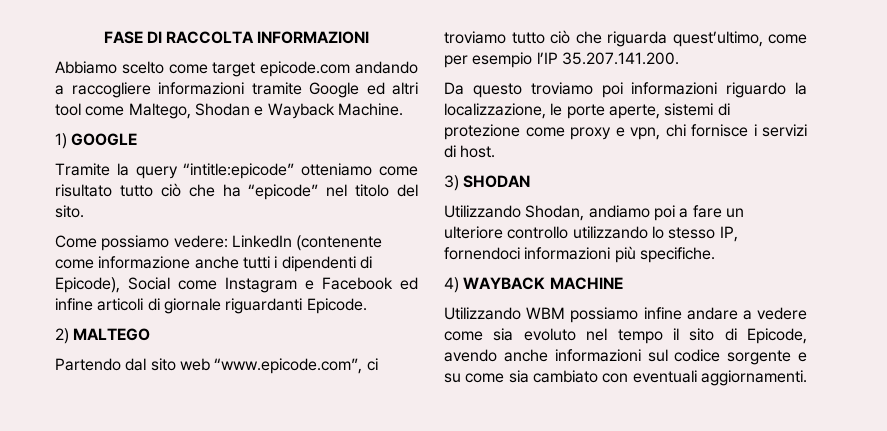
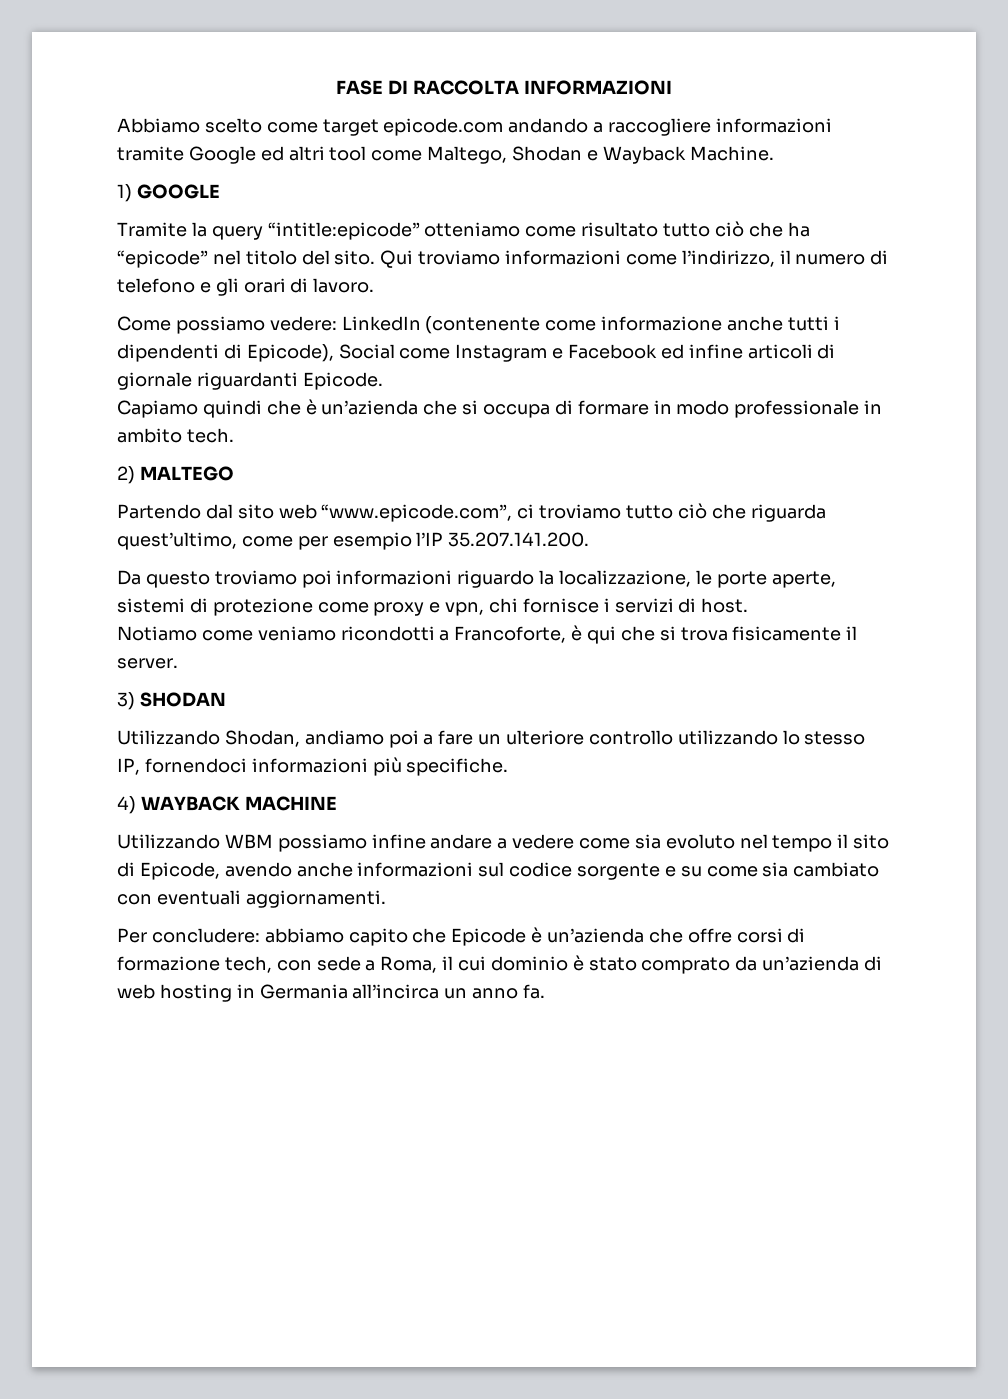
+ Qui troviamo informazioni come l’indirizzo, il numero di telefono e gli orari di lavoro.
+ Capiamo quindi che è un’azienda che si occupa di formare in modo professionale in ambito tech.
+ Notiamo come veniamo ricondotti a Francoforte, è qui che si trova fisicamente il server.
+ Per concludere: abbiamo capito che Epicode è un’azienda che offre corsi di formazione tech, con sede a Roma, il cui dominio è stato comprato da un’azienda di web hosting in Germania all’incirca un anno fa.

